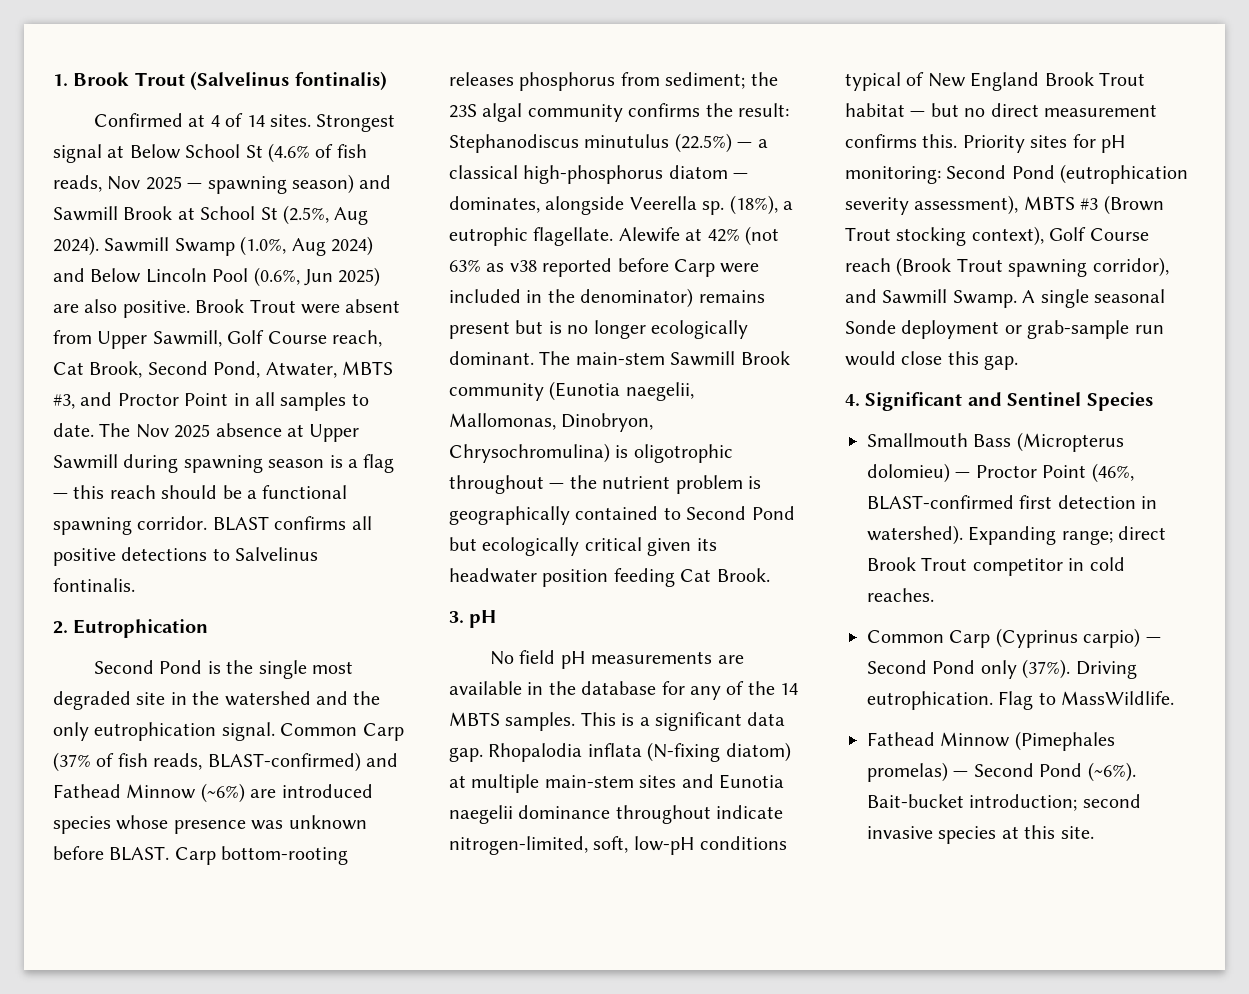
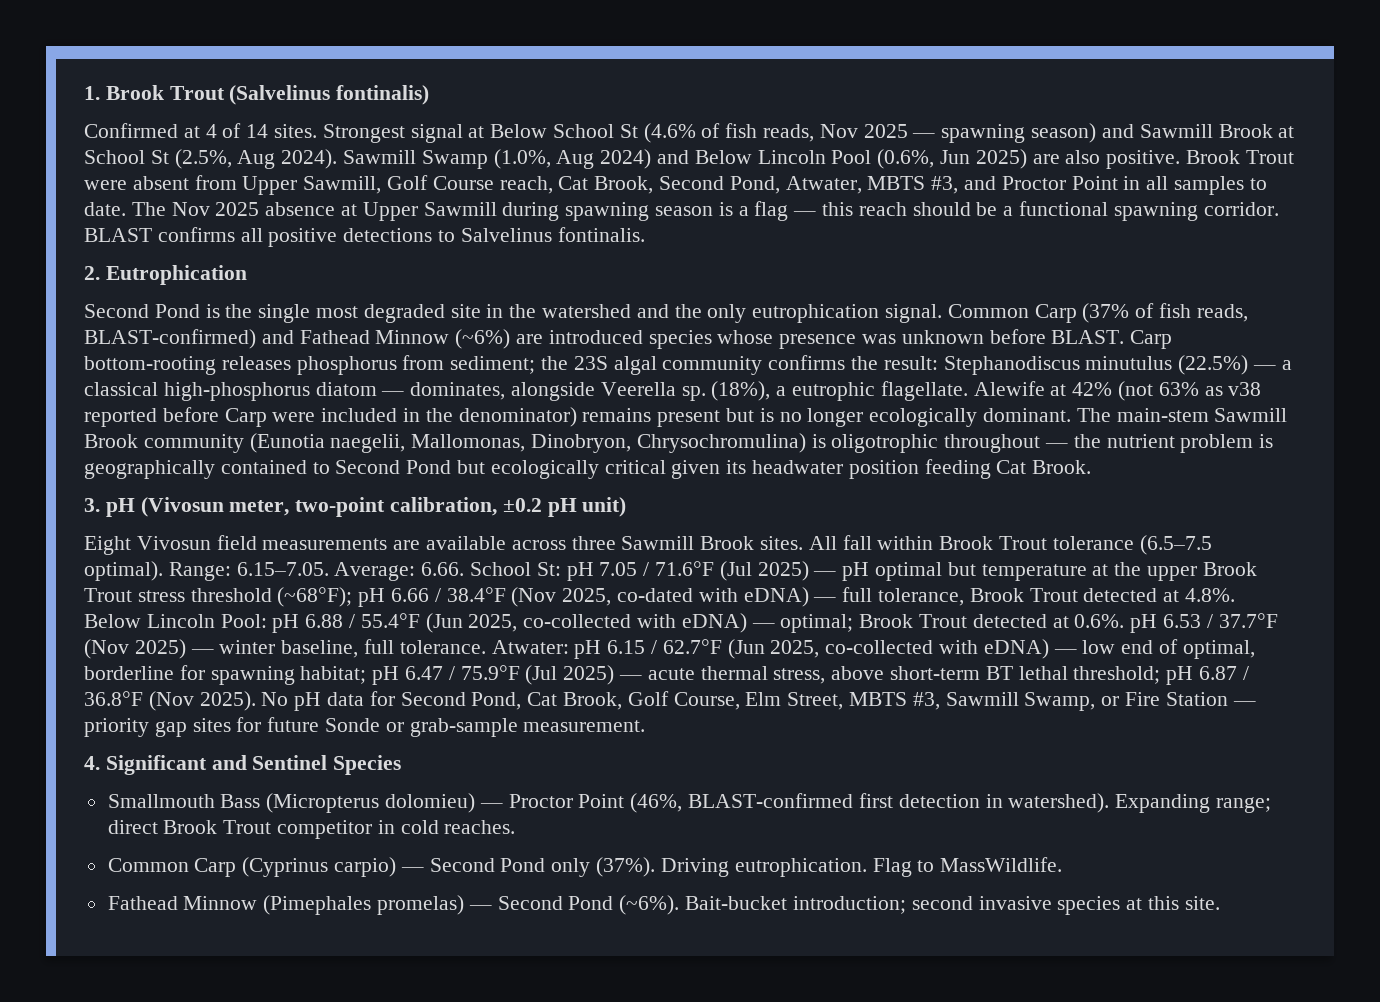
- 3. pH
- No field pH measurements are available in the database for any of the 14 MBTS samples. This is a significant data gap. Rhopalodia inflata (N-fixing diatom) at multiple main-stem sites and Eunotia naegelii dominance throughout indicate nitrogen-limited, soft, low-pH conditions typical of New England Brook Trout habitat — but no direct measurement confirms this. Priority sites for pH monitoring: Second Pond (eutrophication severity assessment), MBTS #3 (Brown Trout stocking context), Golf Course reach (Brook Trout spawning corridor), and Sawmill Swamp. A single seasonal Sonde deployment or grab-sample run would close this gap.
+ 3. pH (Vivosun meter, two-point calibration, ±0.2 pH unit)
+ Eight Vivosun field measurements are available across three Sawmill Brook sites. All fall within Brook Trout tolerance (6.5–7.5 optimal). Range: 6.15–7.05. Average: 6.66. School St: pH 7.05 / 71.6°F (Jul 2025) — pH optimal but temperature at the upper Brook Trout stress threshold (~68°F); pH 6.66 / 38.4°F (Nov 2025, co-dated with eDNA) — full tolerance, Brook Trout detected at 4.8%. Below Lincoln Pool: pH 6.88 / 55.4°F (Jun 2025, co-collected with eDNA) — optimal; Brook Trout detected at 0.6%. pH 6.53 / 37.7°F (Nov 2025) — winter baseline, full tolerance. Atwater: pH 6.15 / 62.7°F (Jun 2025, co-collected with eDNA) — low end of optimal, borderline for spawning habitat; pH 6.47 / 75.9°F (Jul 2025) — acute thermal stress, above short-term BT lethal threshold; pH 6.87 / 36.8°F (Nov 2025). No pH data for Second Pond, Cat Brook, Golf Course, Elm Street, MBTS #3, Sawmill Swamp, or Fire Station — priority gap sites for future Sonde or grab-sample measurement.

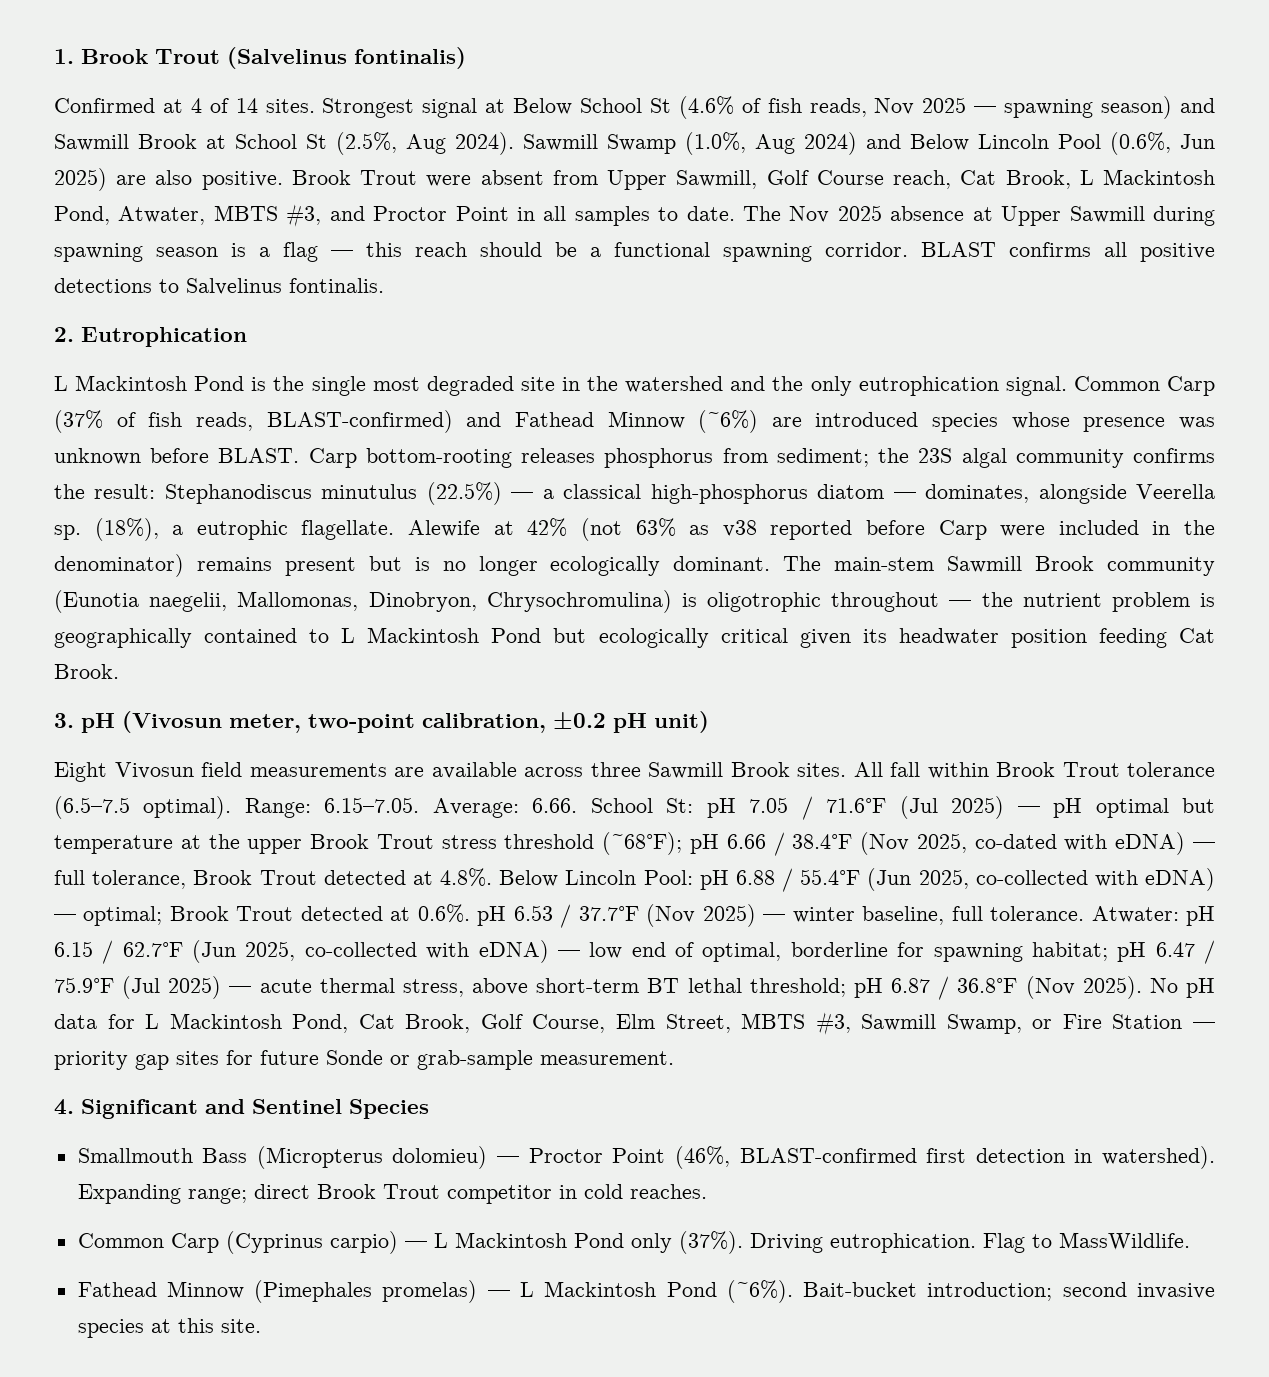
- Brook Trout were absent from Upper Sawmill, Golf Course reach, Cat Brook, Second Pond, Atwater, MBTS #3, and Proctor Point in all samples to date.
+ Brook Trout were absent from Upper Sawmill, Golf Course reach, Cat Brook, L Mackintosh Pond, Atwater, MBTS #3, and Proctor Point in all samples to date.
- Second Pond is the single most degraded site in the watershed and the only eutrophication signal.
+ L Mackintosh Pond is the single most degraded site in the watershed and the only eutrophication signal.
- The main-stem Sawmill Brook community (Eunotia naegelii, Mallomonas, Dinobryon, Chrysochromulina) is oligotrophic throughout — the nutrient problem is geographically contained to Second Pond but ecologically critical given its headwater position feeding Cat Brook.
+ The main-stem Sawmill Brook community (Eunotia naegelii, Mallomonas, Dinobryon, Chrysochromulina) is oligotrophic throughout — the nutrient problem is geographically contained to L Mackintosh Pond but ecologically critical given its headwater position feeding Cat Brook.
- No pH data for Second Pond, Cat Brook, Golf Course, Elm Street, MBTS #3, Sawmill Swamp, or Fire Station — priority gap sites for future Sonde or grab-sample measurement.
+ No pH data for L Mackintosh Pond, Cat Brook, Golf Course, Elm Street, MBTS #3, Sawmill Swamp, or Fire Station — priority gap sites for future Sonde or grab-sample measurement.
- Common Carp (Cyprinus carpio) — Second Pond only (37%).
+ Common Carp (Cyprinus carpio) — L Mackintosh Pond only (37%).
- Fathead Minnow (Pimephales promelas) — Second Pond (~6%).
+ Fathead Minnow (Pimephales promelas) — L Mackintosh Pond (~6%).

